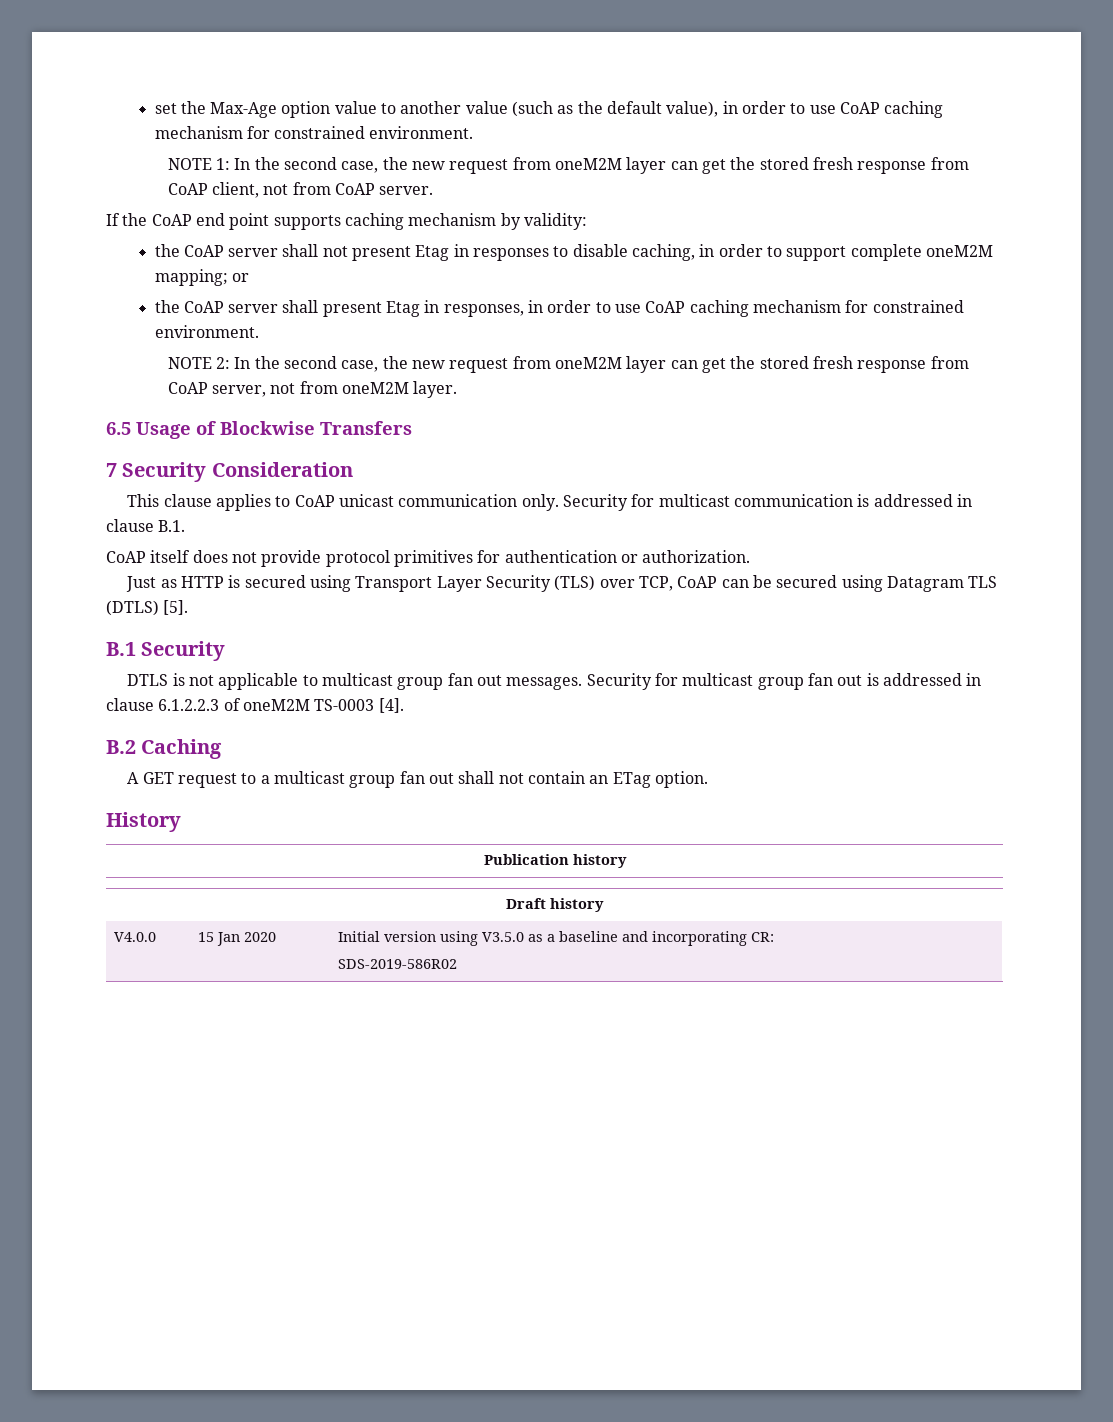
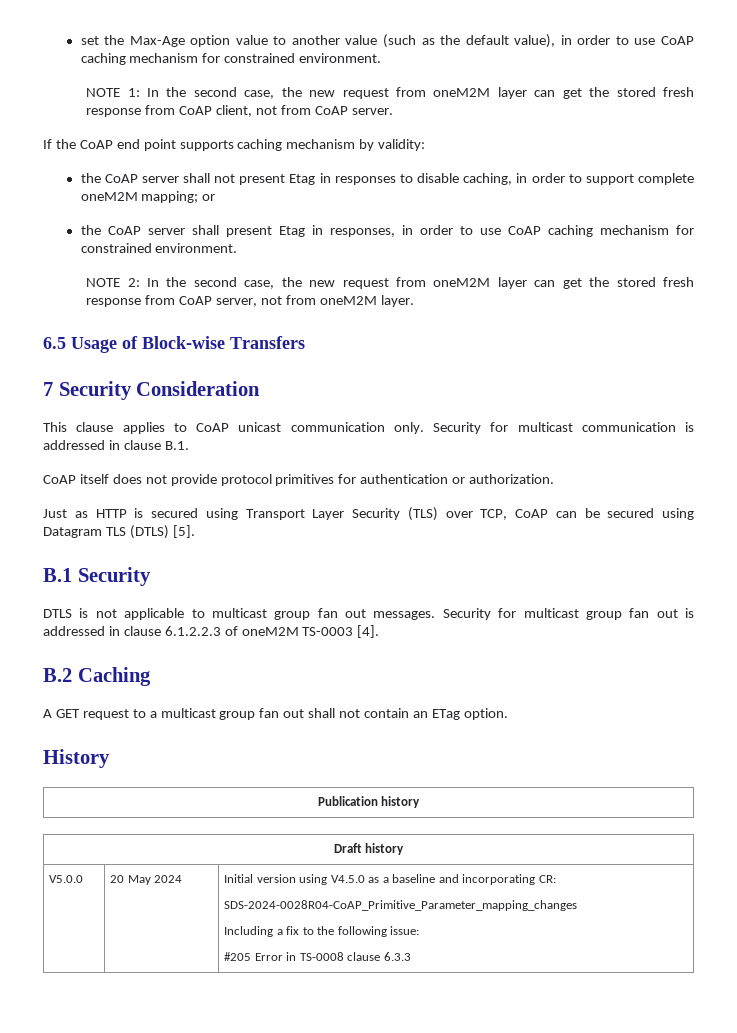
- 6.5 Usage of Blockwise Transfers
+ 6.5 Usage of Block-wise Transfers
- V4.0.0 | 15 Jan 2020 | Initial version using V3.5.0 as a baseline and incorporating CR:
- SDS-2019-586R02
+ V5.0.0 | 20 May 2024 | Initial version using V4.5.0 as a baseline and incorporating CR:
+ SDS-2024-0028R04-CoAP_Primitive_Parameter_mapping_changes
+ Including a fix to the following issue:
+ #205 Error in TS-0008 clause 6.3.3

